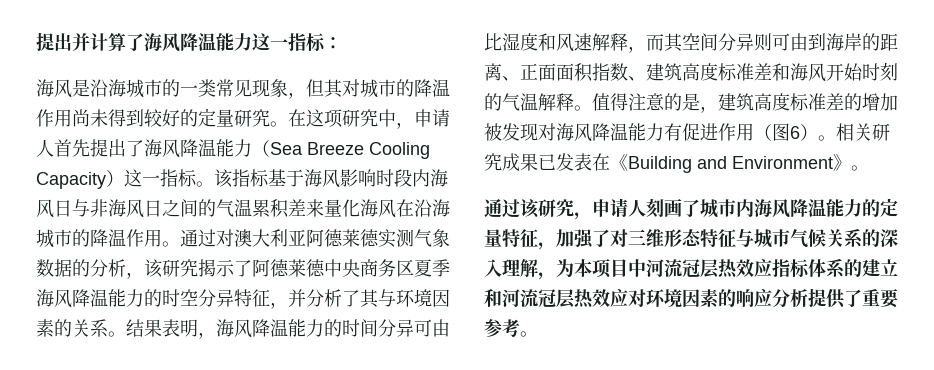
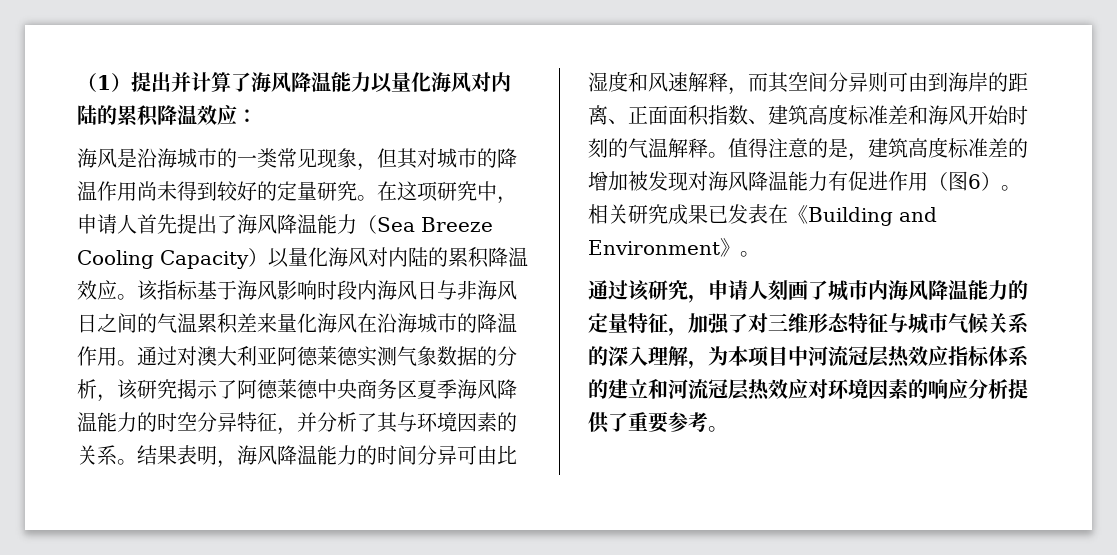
- 提出并计算了海风降温能力这一指标：
+ （1）提出并计算了海风降温能力以量化海风对内陆的累积降温效应：
- 在这项研究中，申请人首先提出了海风降温能力（Sea Breeze Cooling Capacity）这一指标。
+ 在这项研究中，申请人首先提出了海风降温能力（Sea Breeze Cooling Capacity）以量化海风对内陆的累积降温效应。

